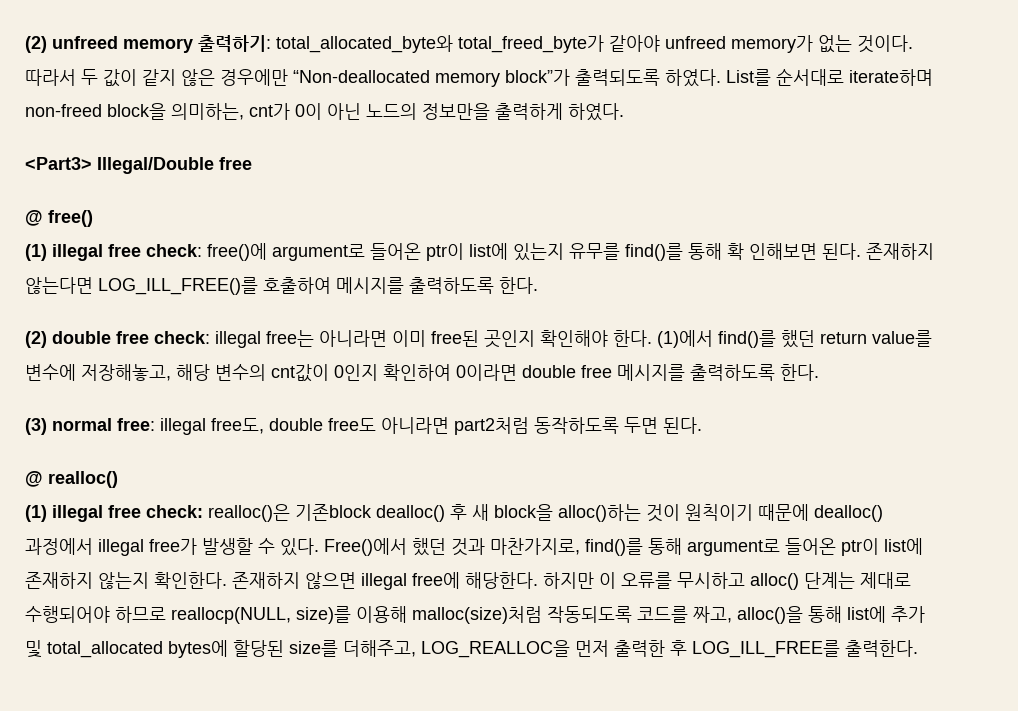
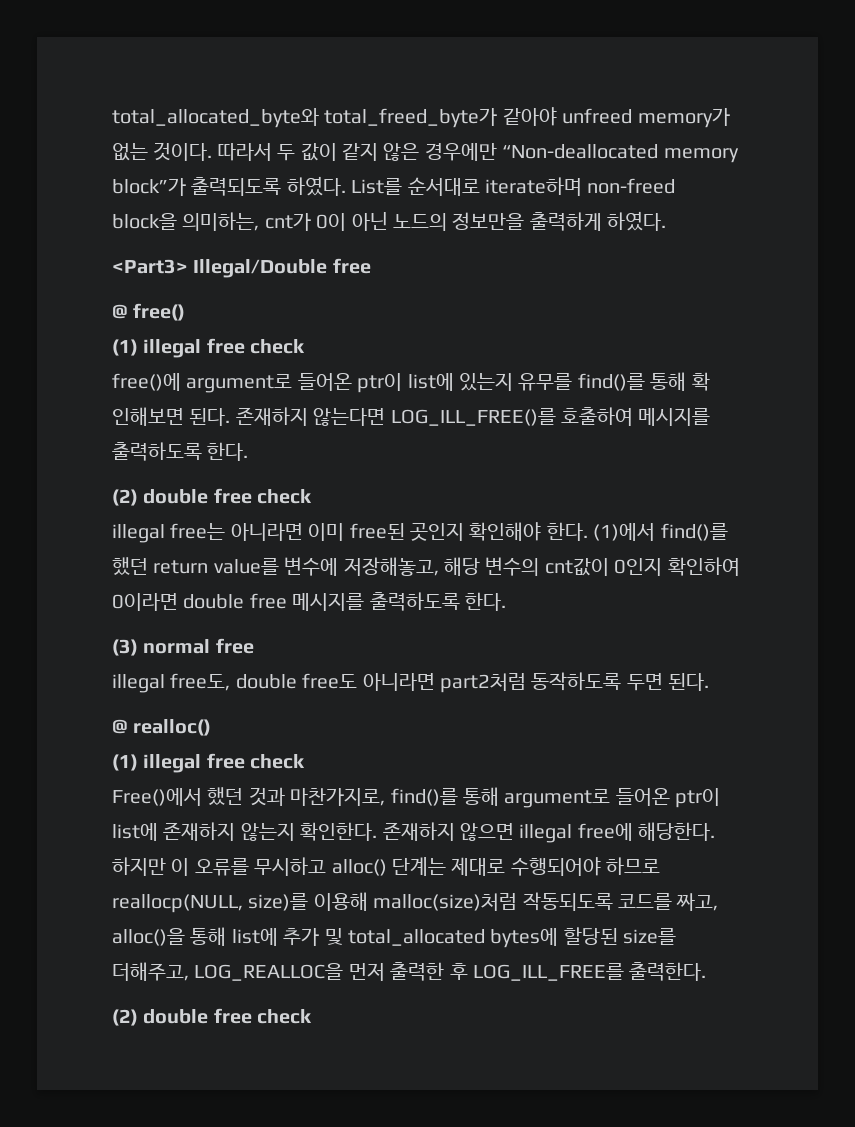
- (2) unfreed memory 출력하기: total_allocated_byte와 total_freed_byte가 같아야 unfreed memory가 없는 것이다.
+ total_allocated_byte와 total_freed_byte가 같아야 unfreed memory가 없는 것이다.
  @ free()
- (1) illegal free check: free()에 argument로 들어온 ptr이 list에 있는지 유무를 find()를 통해 확 인해보면 된다.
+ (1) illegal free check
+ free()에 argument로 들어온 ptr이 list에 있는지 유무를 find()를 통해 확 인해보면 된다.
  존재하지 않는다면 LOG_ILL_FREE()를 호출하여 메시지를 출력하도록 한다.
- (2) double free check: illegal free는 아니라면 이미 free된 곳인지 확인해야 한다.
+ (2) double free check
+ illegal free는 아니라면 이미 free된 곳인지 확인해야 한다.
- (3) normal free: illegal free도, double free도 아니라면 part2처럼 동작하도록 두면 된다.
+ (3) normal free
+ illegal free도, double free도 아니라면 part2처럼 동작하도록 두면 된다.
  @ realloc()
- (1) illegal free check: realloc()은 기존block dealloc() 후 새 block을 alloc()하는 것이 원칙이기 때문에 dealloc() 과정에서 illegal free가 발생할 수 있다. Free()에서 했던 것과 마찬가지로, find()를 통해 argument로 들어온 ptr이 list에 존재하지 않는지 확인한다.
+ (1) illegal free check
+ Free()에서 했던 것과 마찬가지로, find()를 통해 argument로 들어온 ptr이 list에 존재하지 않는지 확인한다.
  하지만 이 오류를 무시하고 alloc() 단계는 제대로 수행되어야 하므로 reallocp(NULL, size)를 이용해 malloc(size)처럼 작동되도록 코드를 짜고, alloc()을 통해 list에 추가 및 total_allocated bytes에 할당된 size를 더해주고, LOG_REALLOC을 먼저 출력한 후 LOG_ILL_FREE를 출력한다.
+ (2) double free check

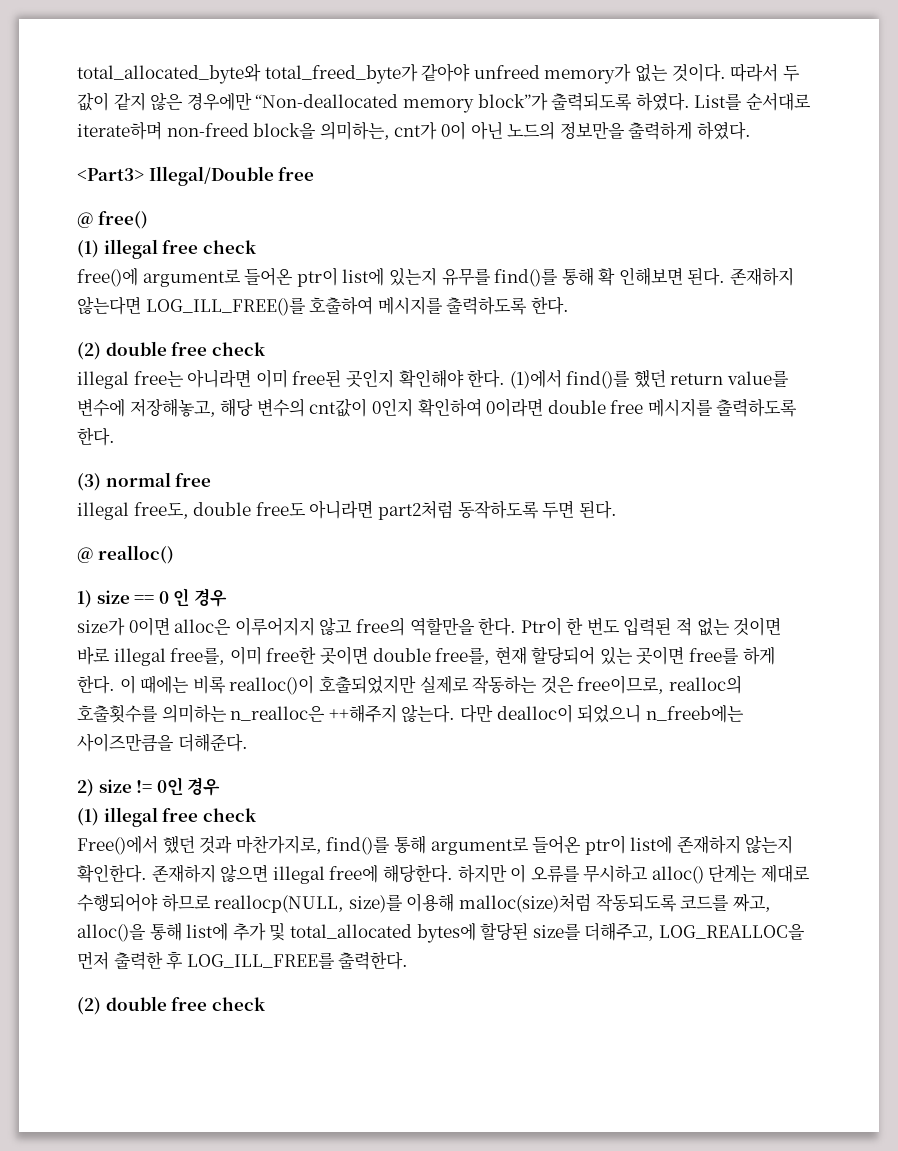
+ 1) size == 0 인 경우
+ size가 0이면 alloc은 이루어지지 않고 free의 역할만을 한다. Ptr이 한 번도 입력된 적 없는 것이면 바로 illegal free를, 이미 free한 곳이면 double free를, 현재 할당되어 있는 곳이면 free를 하게 한다. 이 때에는 비록 realloc()이 호출되었지만 실제로 작동하는 것은 free이므로, realloc의 호출횟수를 의미하는 n_realloc은 ++해주지 않는다. 다만 dealloc이 되었으니 n_freeb에는 사이즈만큼을 더해준다.
+ 2) size != 0인 경우

